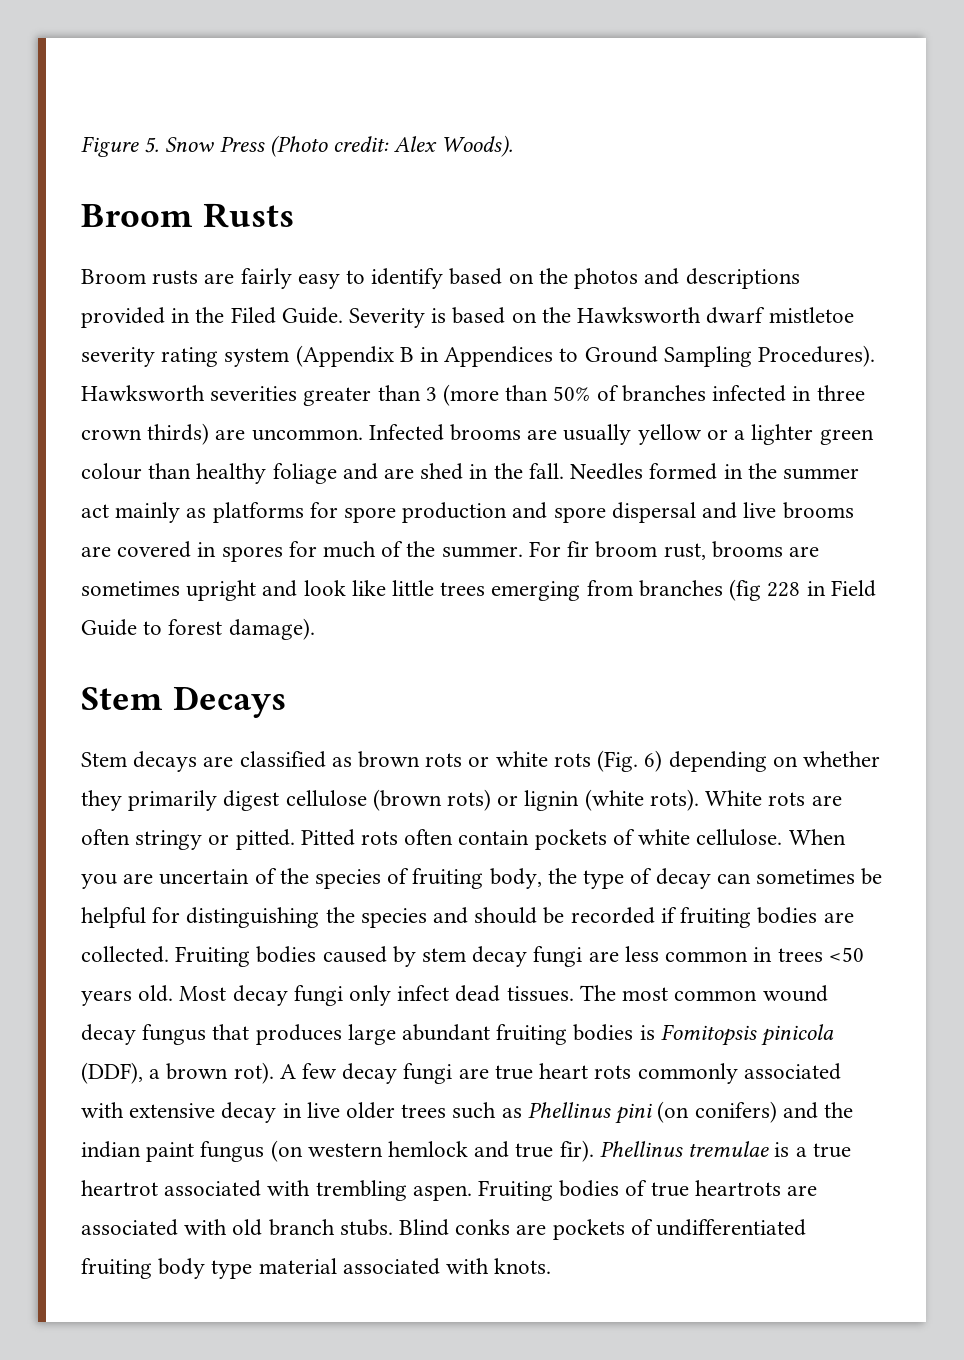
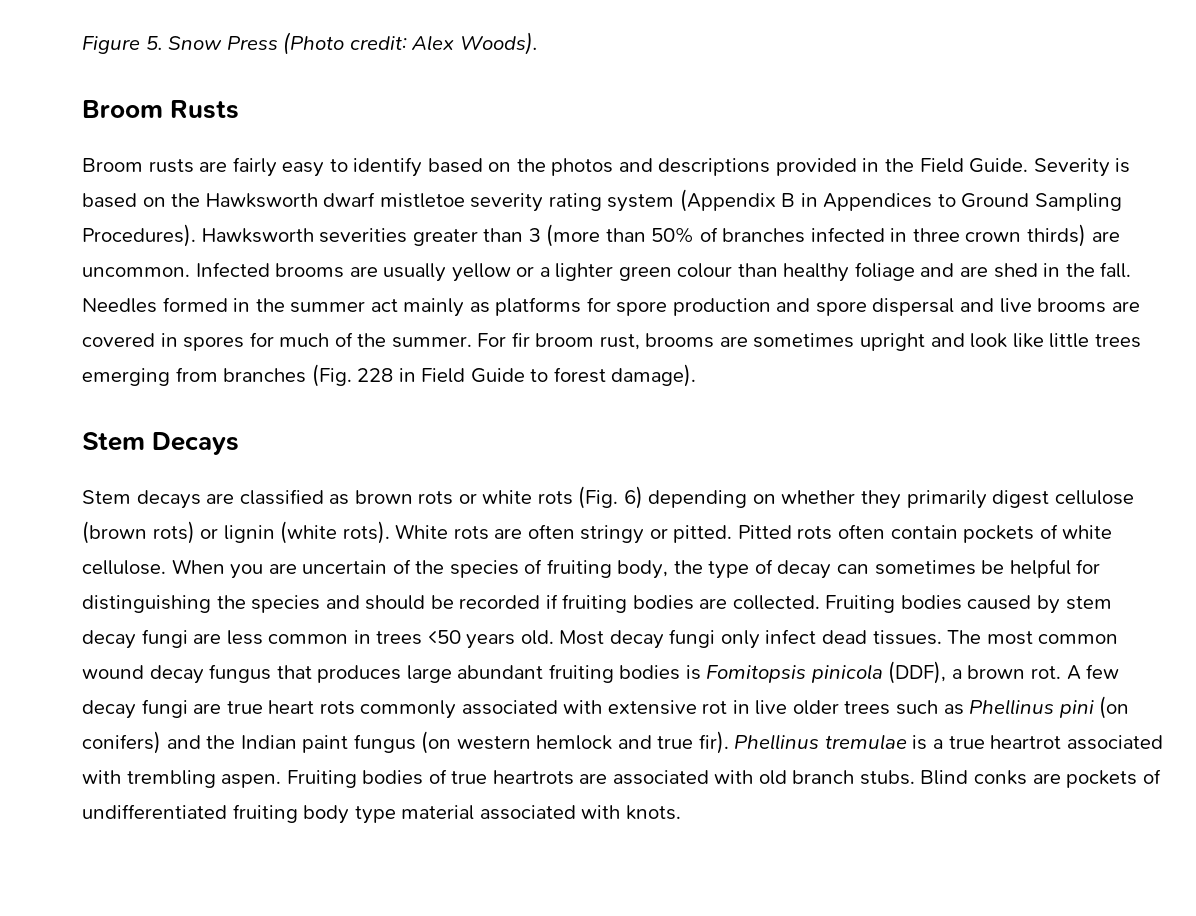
- Broom rusts are fairly easy to identify based on the photos and descriptions provided in the Filed Guide.
+ Broom rusts are fairly easy to identify based on the photos and descriptions provided in the Field Guide.
- For fir broom rust, brooms are sometimes upright and look like little trees emerging from branches (fig 228 in Field Guide to forest damage).
+ For fir broom rust, brooms are sometimes upright and look like little trees emerging from branches (Fig. 228 in Field Guide to forest damage).
- The most common wound decay fungus that produces large abundant fruiting bodies is Fomitopsis pinicola (DDF), a brown rot).
+ The most common wound decay fungus that produces large abundant fruiting bodies is Fomitopsis pinicola (DDF), a brown rot.
- A few decay fungi are true heart rots commonly associated with extensive decay in live older trees such as Phellinus pini (on conifers) and the indian paint fungus (on western hemlock and true fir).
+ A few decay fungi are true heart rots commonly associated with extensive rot in live older trees such as Phellinus pini (on conifers) and the Indian paint fungus (on western hemlock and true fir).

